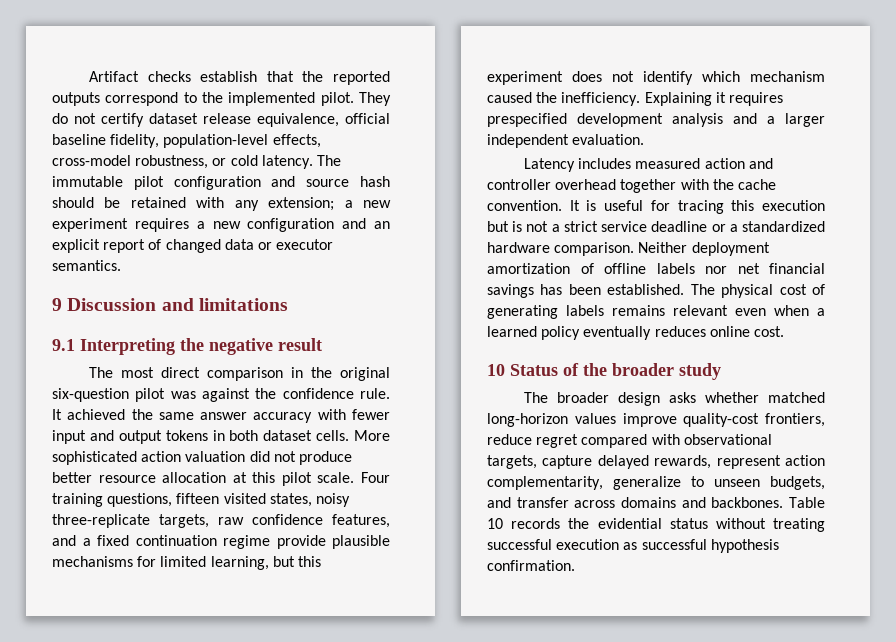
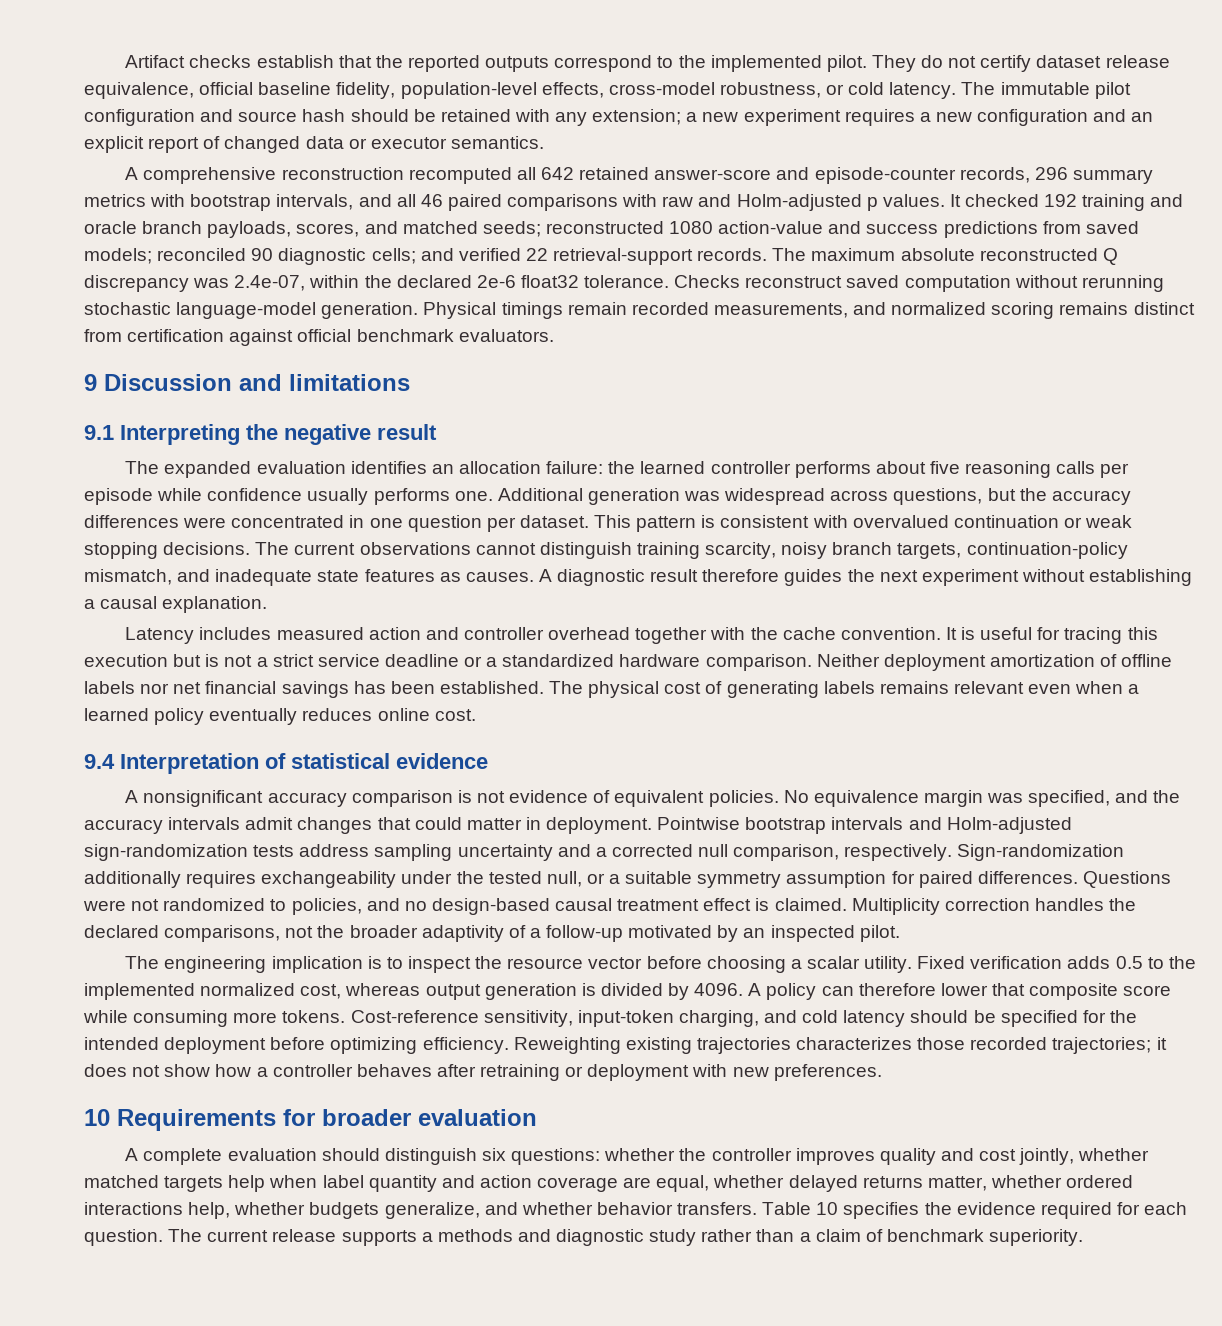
+ A comprehensive reconstruction recomputed all 642 retained answer-score and episode-counter records, 296 summary metrics with bootstrap intervals, and all 46 paired comparisons with raw and Holm-adjusted p values. It checked 192 training and oracle branch payloads, scores, and matched seeds; reconstructed 1080 action-value and success predictions from saved models; reconciled 90 diagnostic cells; and verified 22 retrieval-support records. The maximum absolute reconstructed Q discrepancy was 2.4e-07, within the declared 2e-6 float32 tolerance. Checks reconstruct saved computation without rerunning stochastic language-model generation. Physical timings remain recorded measurements, and normalized scoring remains distinct from certification against official benchmark evaluators.
- The most direct comparison in the original six-question pilot was against the confidence rule. It achieved the same answer accuracy with fewer input and output tokens in both dataset cells. More sophisticated action valuation did not produce better resource allocation at this pilot scale. Four training questions, fifteen visited states, noisy three-replicate targets, raw confidence features, and a fixed continuation regime provide plausible mechanisms for limited learning, but this experiment does not identify which mechanism caused the inefficiency. Explaining it requires prespecified development analysis and a larger independent evaluation.
+ The expanded evaluation identifies an allocation failure: the learned controller performs about five reasoning calls per episode while confidence usually performs one. Additional generation was widespread across questions, but the accuracy differences were concentrated in one question per dataset. This pattern is consistent with overvalued continuation or weak stopping decisions. The current observations cannot distinguish training scarcity, noisy branch targets, continuation-policy mismatch, and inadequate state features as causes. A diagnostic result therefore guides the next experiment without establishing a causal explanation.
- 10 Status of the broader study
- The broader design asks whether matched long-horizon values improve quality-cost frontiers, reduce regret compared with observational targets, capture delayed rewards, represent action complementarity, generalize to unseen budgets, and transfer across domains and backbones. Table 10 records the evidential status without treating successful execution as successful hypothesis confirmation.
+ 9.4 Interpretation of statistical evidence
+ A nonsignificant accuracy comparison is not evidence of equivalent policies. No equivalence margin was specified, and the accuracy intervals admit changes that could matter in deployment. Pointwise bootstrap intervals and Holm-adjusted sign-randomization tests address sampling uncertainty and a corrected null comparison, respectively. Sign-randomization additionally requires exchangeability under the tested null, or a suitable symmetry assumption for paired differences. Questions were not randomized to policies, and no design-based causal treatment effect is claimed. Multiplicity correction handles the declared comparisons, not the broader adaptivity of a follow-up motivated by an inspected pilot.
+ The engineering implication is to inspect the resource vector before choosing a scalar utility. Fixed verification adds 0.5 to the implemented normalized cost, whereas output generation is divided by 4096. A policy can therefore lower that composite score while consuming more tokens. Cost-reference sensitivity, input-token charging, and cold latency should be specified for the intended deployment before optimizing efficiency. Reweighting existing trajectories characterizes those recorded trajectories; it does not show how a controller behaves after retraining or deployment with new preferences.
+ 10 Requirements for broader evaluation
+ A complete evaluation should distinguish six questions: whether the controller improves quality and cost jointly, whether matched targets help when label quantity and action coverage are equal, whether delayed returns matter, whether ordered interactions help, whether budgets generalize, and whether behavior transfers. Table 10 specifies the evidence required for each question. The current release supports a methods and diagnostic study rather than a claim of benchmark superiority.

